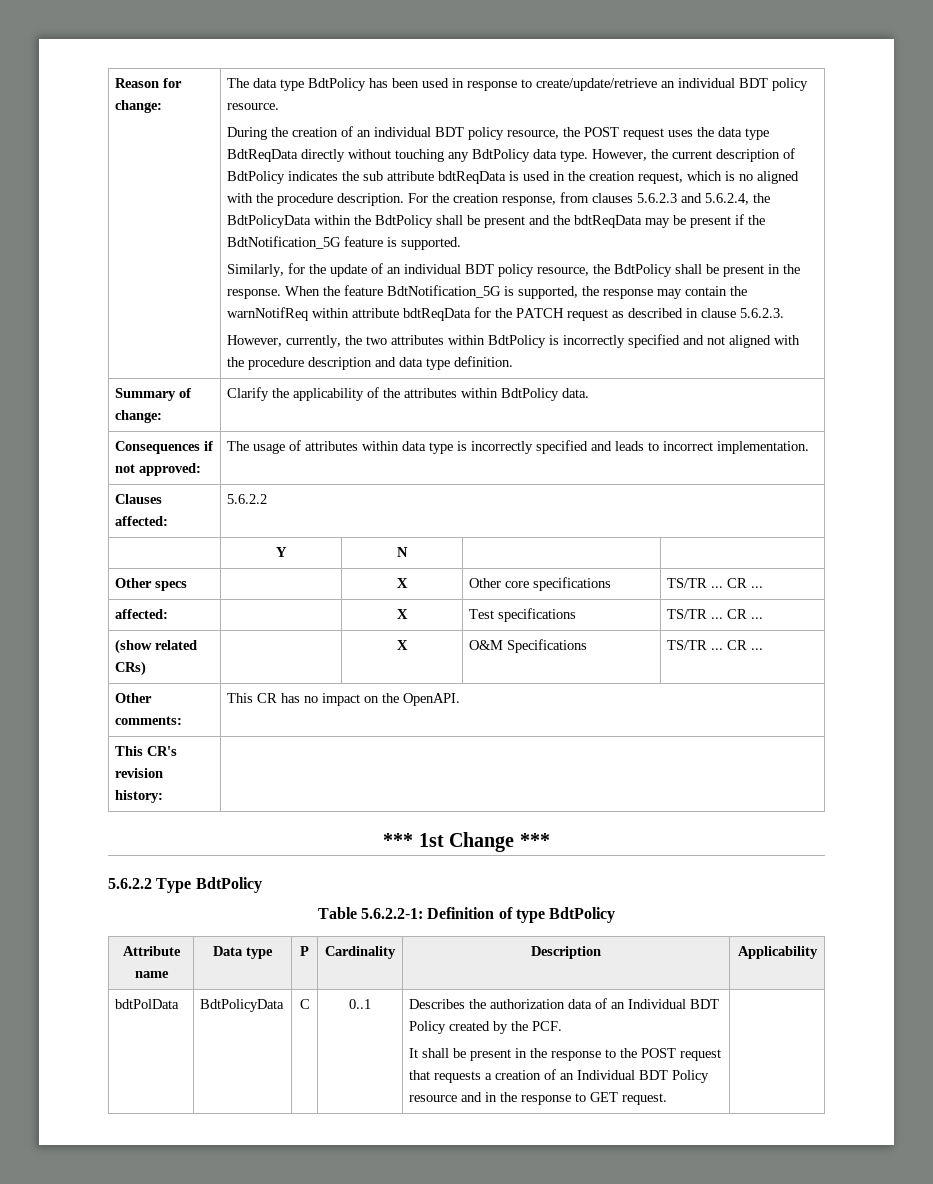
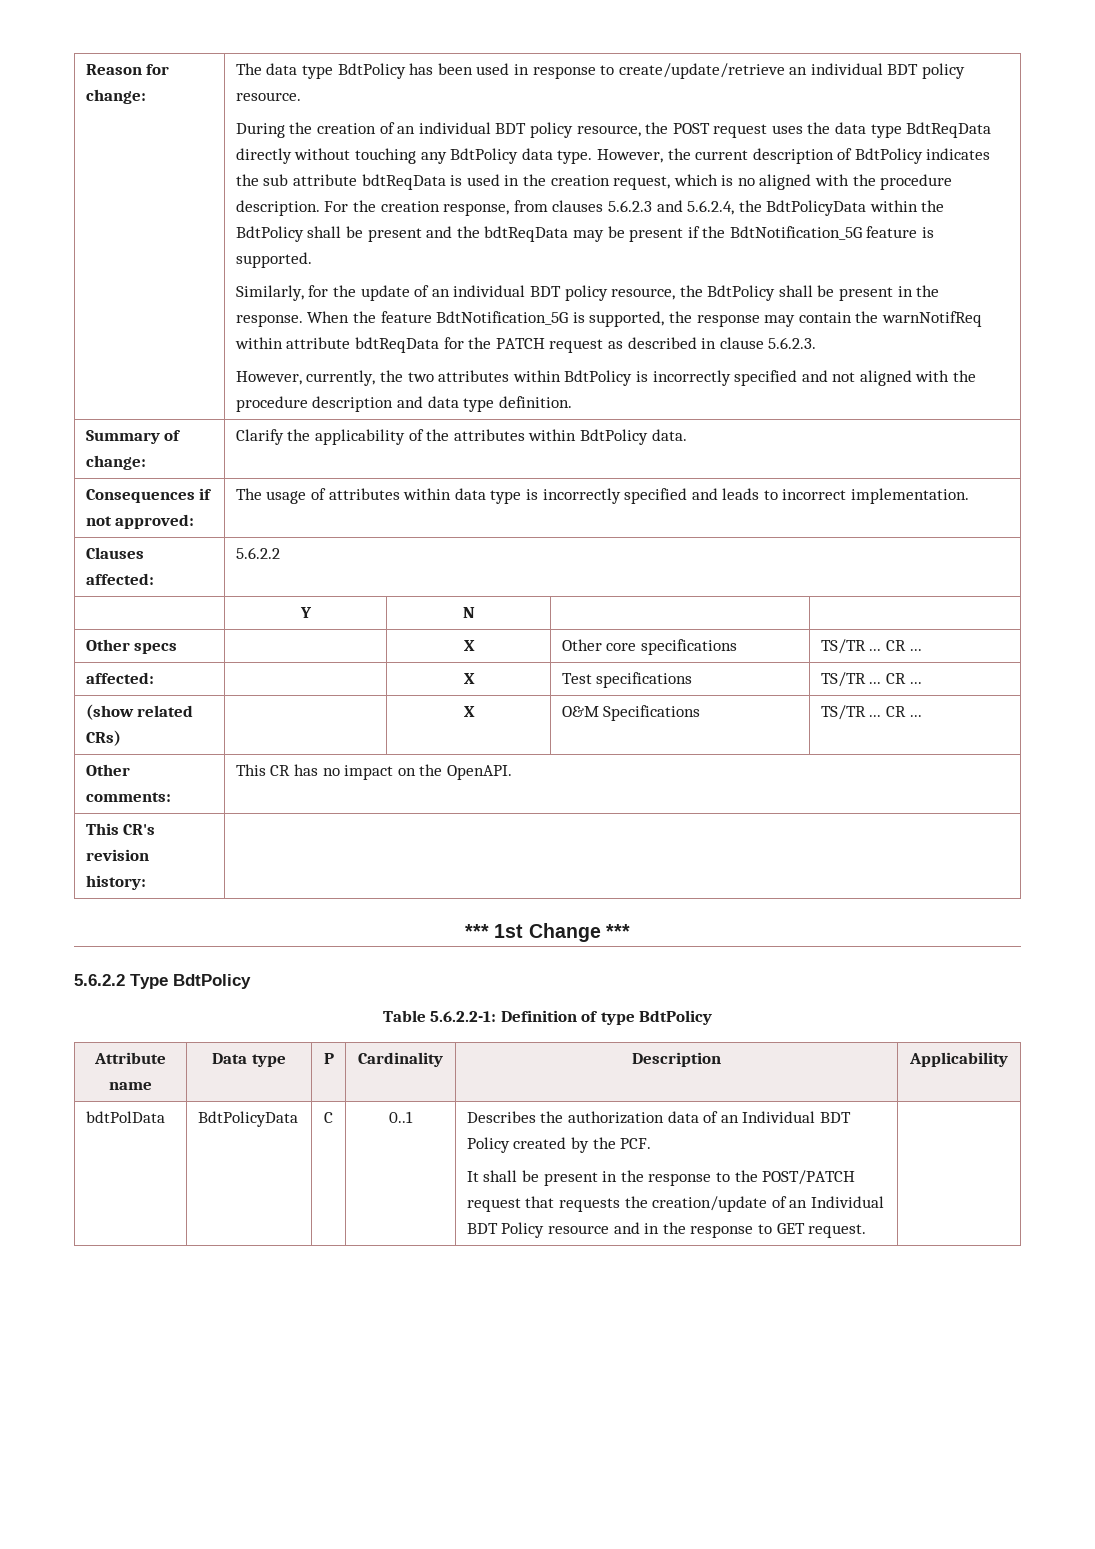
- It shall be present in the response to the POST request that requests a creation of an Individual BDT Policy resource and in the response to GET request.
+ It shall be present in the response to the POST/PATCH request that requests the creation/update of an Individual BDT Policy resource and in the response to GET request.

